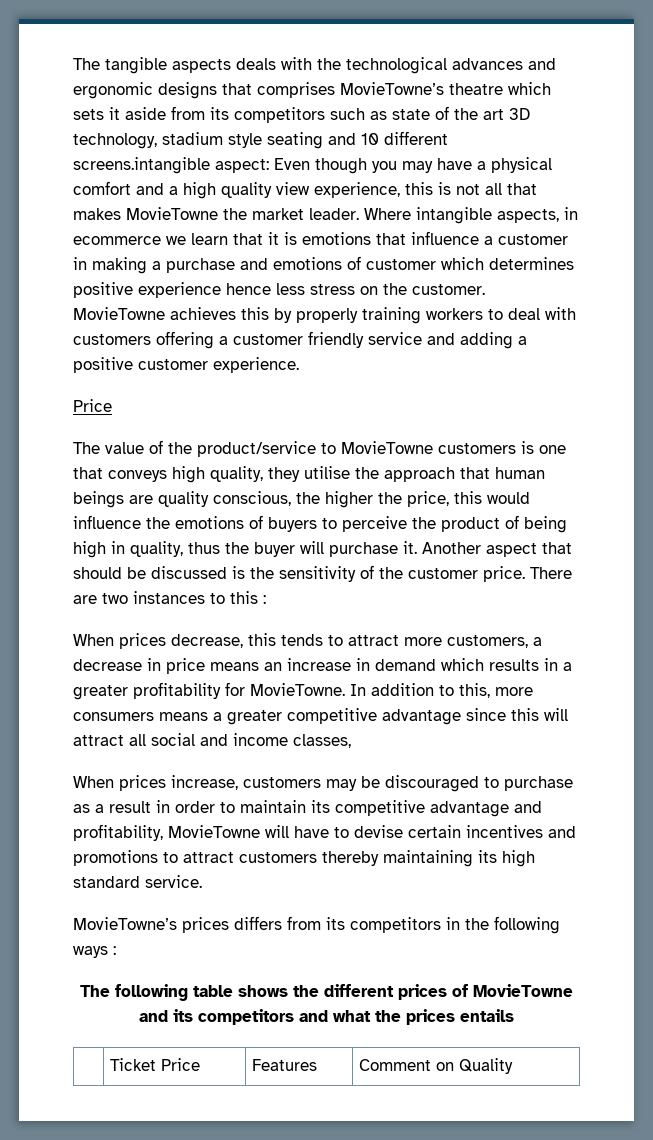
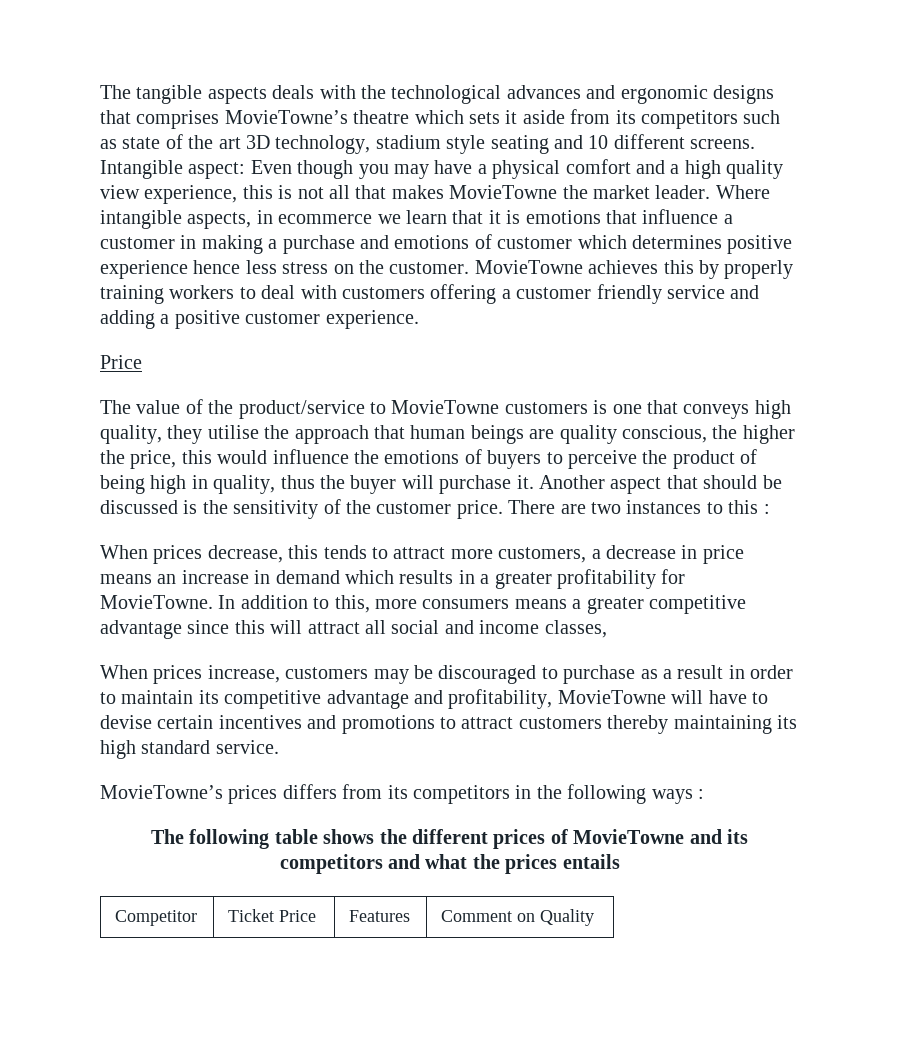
- The tangible aspects deals with the technological advances and ergonomic designs that comprises MovieTowne’s theatre which sets it aside from its competitors such as state of the art 3D technology, stadium style seating and 10 different screens.intangible aspect:
+ The tangible aspects deals with the technological advances and ergonomic designs that comprises MovieTowne’s theatre which sets it aside from its competitors such as state of the art 3D technology, stadium style seating and 10 different screens. Intangible aspect:
- | Ticket Price | Features | Comment on Quality
+ Competitor | Ticket Price | Features | Comment on Quality

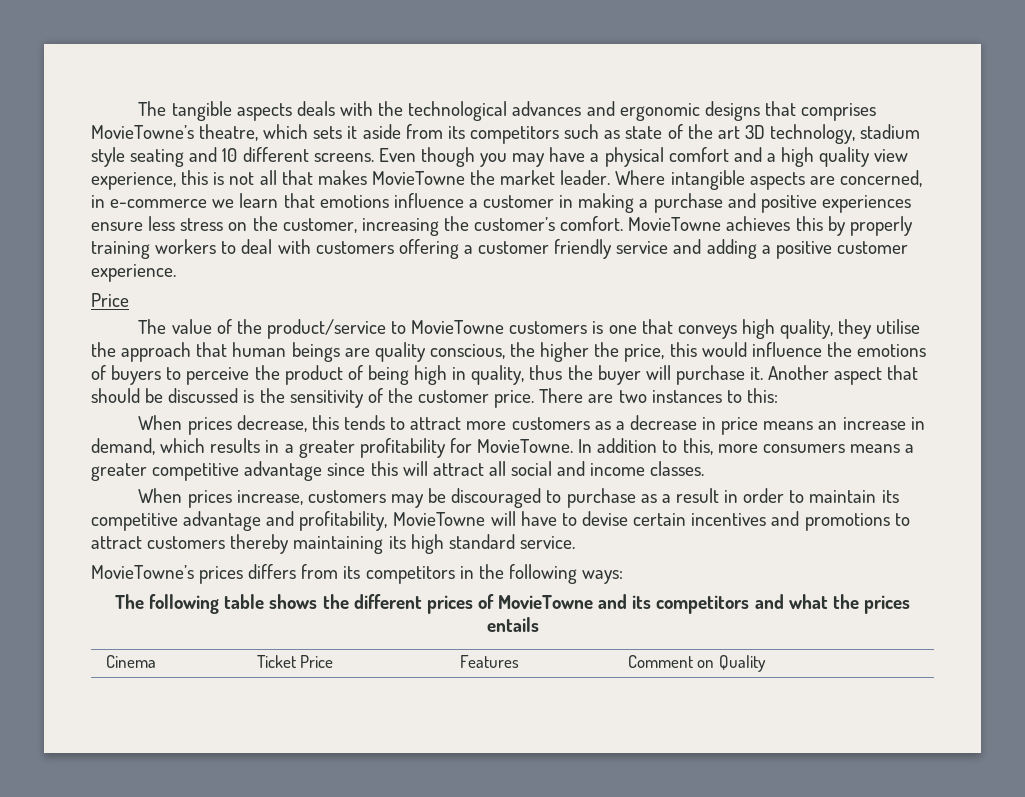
- The tangible aspects deals with the technological advances and ergonomic designs that comprises MovieTowne’s theatre which sets it aside from its competitors such as state of the art 3D technology, stadium style seating and 10 different screens.
+ The tangible aspects deals with the technological advances and ergonomic designs that comprises MovieTowne’s theatre, which sets it aside from its competitors such as state of the art 3D technology, stadium style seating and 10 different screens.
- Intangible aspect: Even though you may have a physical comfort and a high quality view experience, this is not all that makes MovieTowne the market leader.
+ Even though you may have a physical comfort and a high quality view experience, this is not all that makes MovieTowne the market leader.
- Where intangible aspects, in ecommerce we learn that it is emotions that influence a customer in making a purchase and emotions of customer which determines positive experience hence less stress on the customer.
+ Where intangible aspects are concerned, in e-commerce we learn that emotions influence a customer in making a purchase and positive experiences ensure less stress on the customer, increasing the customer’s comfort.
- There are two instances to this :
+ There are two instances to this:
- When prices decrease, this tends to attract more customers, a decrease in price means an increase in demand which results in a greater profitability for MovieTowne.
+ When prices decrease, this tends to attract more customers as a decrease in price means an increase in demand, which results in a greater profitability for MovieTowne.
- In addition to this, more consumers means a greater competitive advantage since this will attract all social and income classes,
+ In addition to this, more consumers means a greater competitive advantage since this will attract all social and income classes.
- MovieTowne’s prices differs from its competitors in the following ways :
+ MovieTowne’s prices differs from its competitors in the following ways:
- Competitor | Ticket Price | Features | Comment on Quality
+ Cinema | Ticket Price | Features | Comment on Quality

